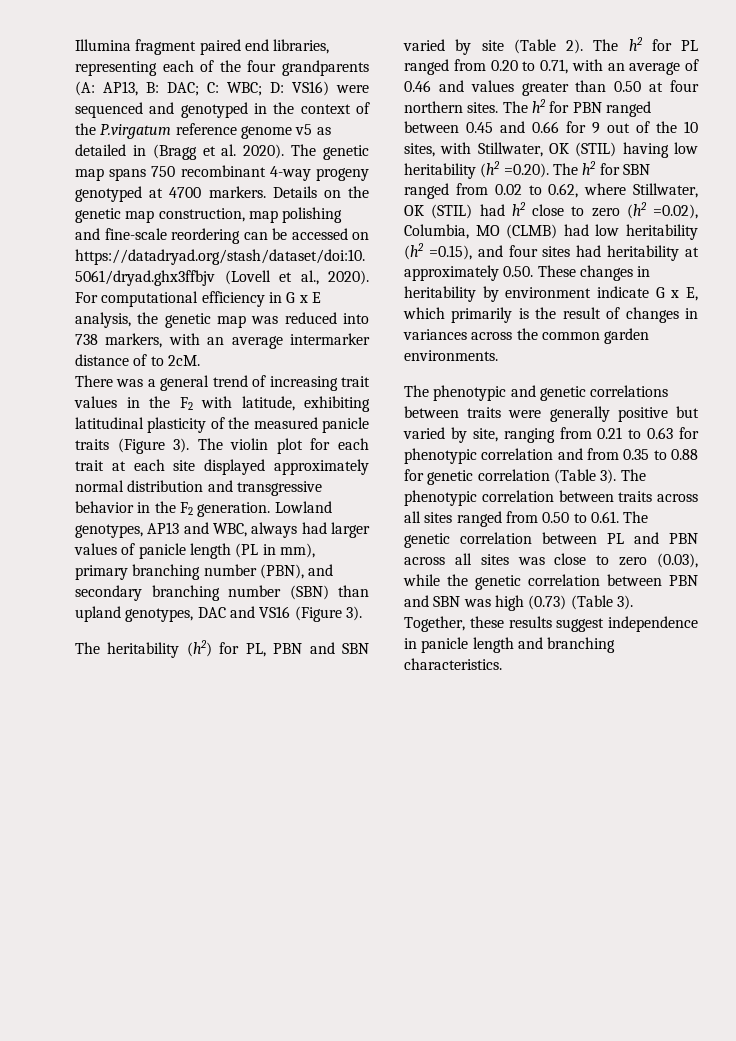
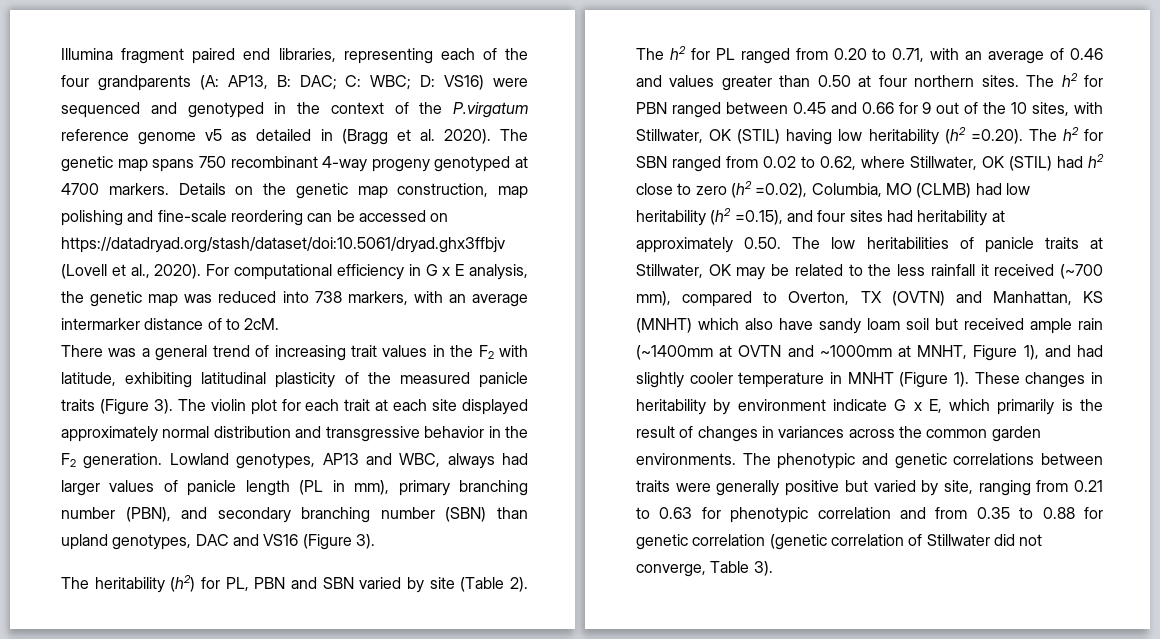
- The h2 for PBN ranged between 0.45 and 0.66 for 9 out of the 10 sites, with Stillwater, OK (STIL) having low heritability (h2 =0.20). The h2 for SBN ranged from 0.02 to 0.62, where Stillwater, OK (STIL) had h2 close to zero (h2 =0.02), Columbia, MO (CLMB) had low heritability (h2 =0.15), and four sites had heritability at approximately 0.50. These changes in heritability by environment indicate G x E, which primarily is the result of changes in variances across the common garden environments.
- The phenotypic and genetic correlations between traits were generally positive but varied by site, ranging from 0.21 to 0.63 for phenotypic correlation and from 0.35 to 0.88 for genetic correlation (Table 3). The phenotypic correlation between traits across all sites ranged from 0.50 to 0.61. The genetic correlation between PL and PBN across all sites was close to zero (0.03), while the genetic correlation between PBN and SBN was high (0.73) (Table 3). Together, these results suggest independence in panicle length and branching characteristics.
+ The h2 for PBN ranged between 0.45 and 0.66 for 9 out of the 10 sites, with Stillwater, OK (STIL) having low heritability (h2 =0.20). The h2 for SBN ranged from 0.02 to 0.62, where Stillwater, OK (STIL) had h2 close to zero (h2 =0.02), Columbia, MO (CLMB) had low heritability (h2 =0.15), and four sites had heritability at approximately 0.50. The low heritabilities of panicle traits at Stillwater, OK may be related to the less rainfall it received (~700 mm), compared to Overton, TX (OVTN) and Manhattan, KS (MNHT) which also have sandy loam soil but received ample rain (~1400mm at OVTN and ~1000mm at MNHT, Figure 1), and had slightly cooler temperature in MNHT (Figure 1). These changes in heritability by environment indicate G x E, which primarily is the result of changes in variances across the common garden environments. The phenotypic and genetic correlations between traits were generally positive but varied by site, ranging from 0.21 to 0.63 for phenotypic correlation and from 0.35 to 0.88 for genetic correlation (genetic correlation of Stillwater did not converge, Table 3).

